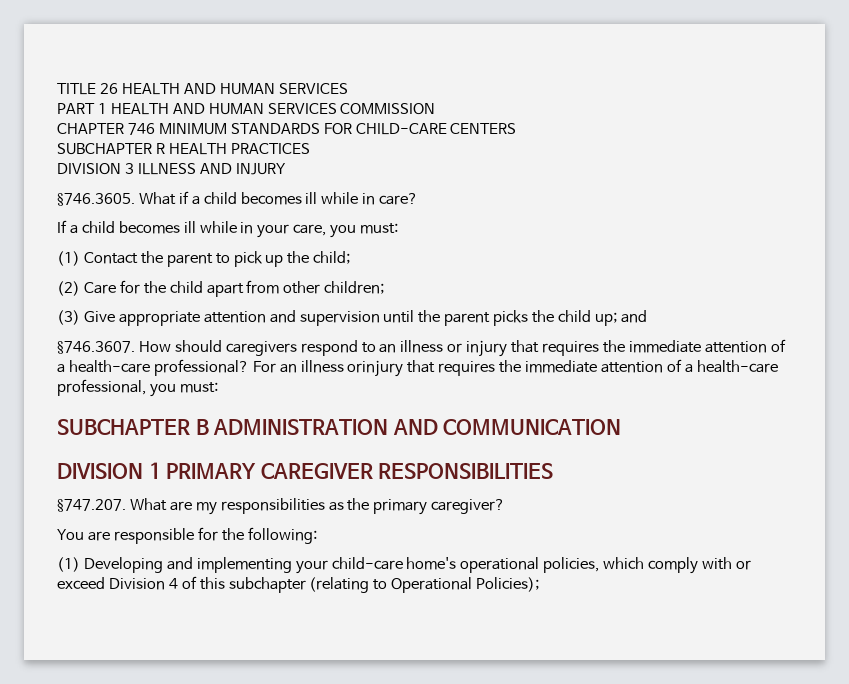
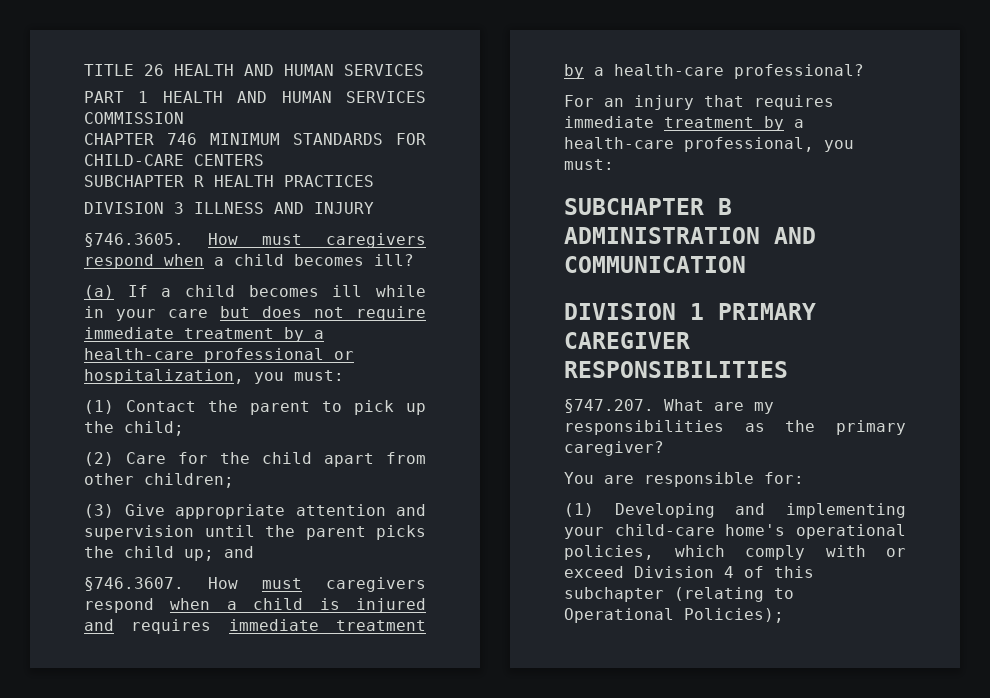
- §746.3605. What if a child becomes ill while in care?
- If a child becomes ill while in your care, you must:
+ §746.3605. How must caregivers respond when a child becomes ill?
+ (a) If a child becomes ill while in your care but does not require immediate treatment by a health-care professional or hospitalization, you must:
- §746.3607. How should caregivers respond to an illness or injury that requires the immediate attention of a health-care professional? For an illness orinjury that requires the immediate attention of a health-care professional, you must:
+ §746.3607. How must caregivers respond when a child is injured and requires immediate treatment by a health-care professional?
+ For an injury that requires immediate treatment by a health-care professional, you must:
- You are responsible for the following:
+ You are responsible for:

